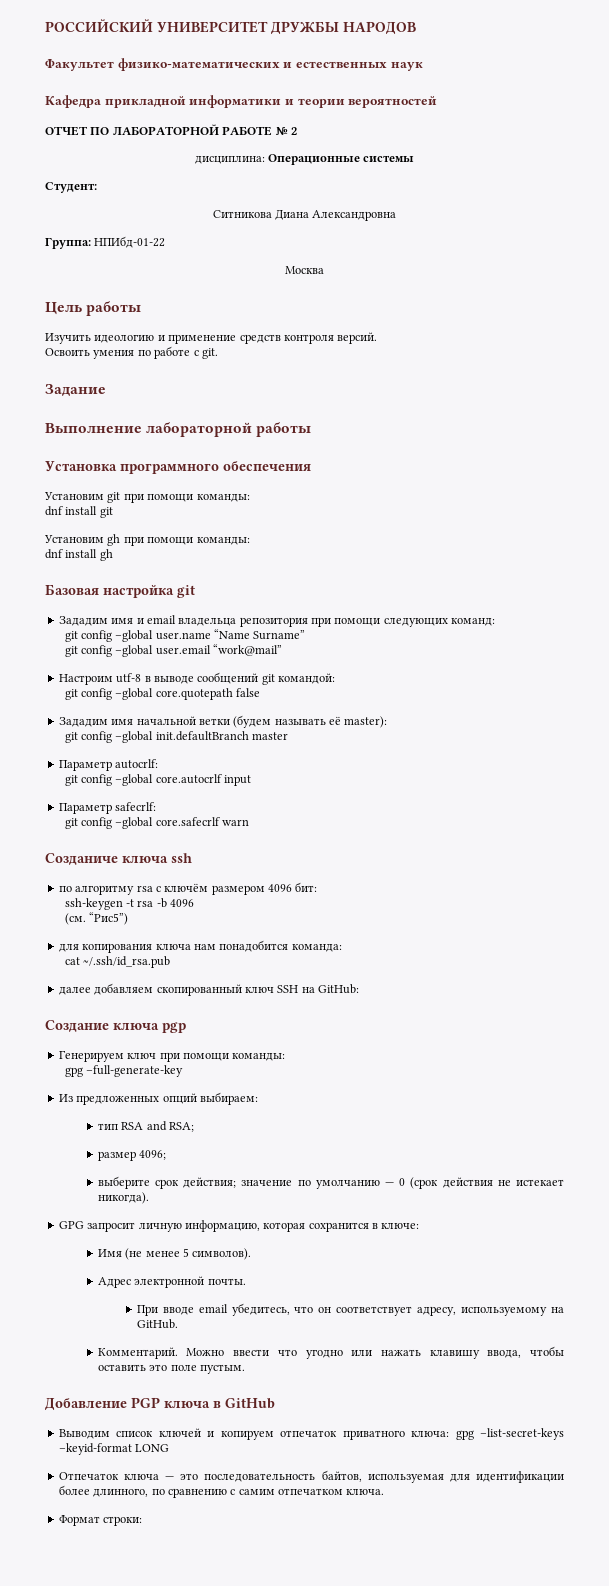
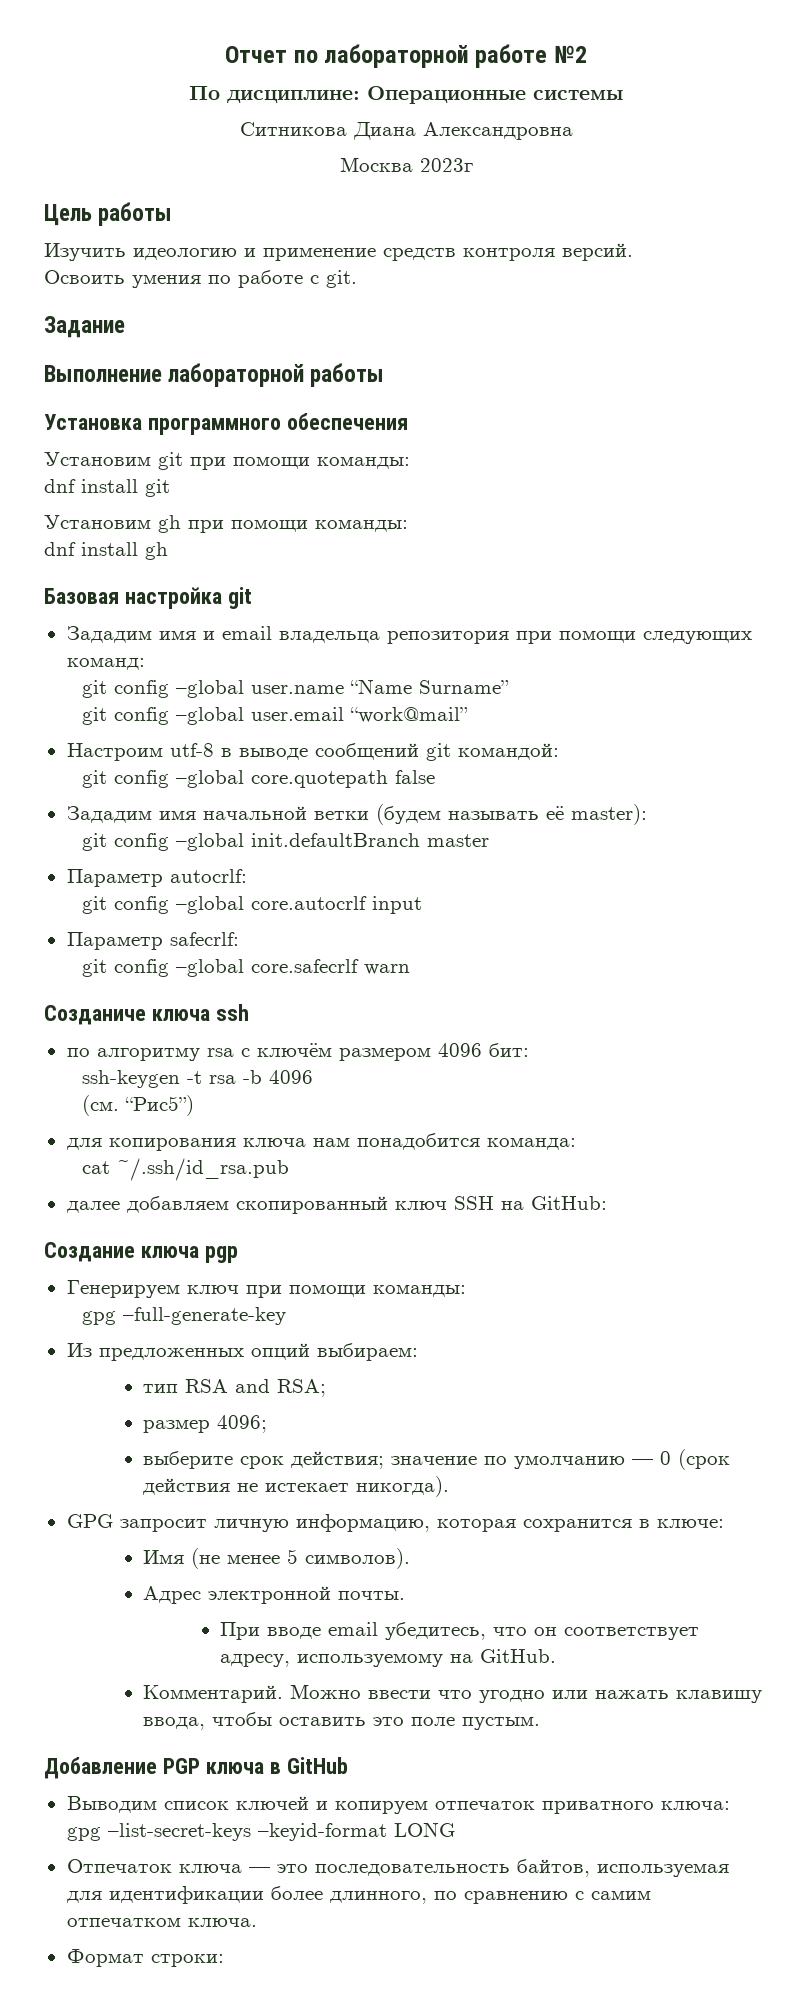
- РОССИЙСКИЙ УНИВЕРСИТЕТ ДРУЖБЫ НАРОДОВ
- Факультет физико-математических и естественных наук
- Кафедра прикладной информатики и теории вероятностей
- ОТЧЕТ ПО ЛАБОРАТОРНОЙ РАБОТЕ № 2
- дисциплина: Операционные системы
+ Отчет по лабораторной работе №2
+ По дисциплине: Операционные системы
- Студент:
- Группа: НПИбд-01-22
- Москва
+ Москва 2023г

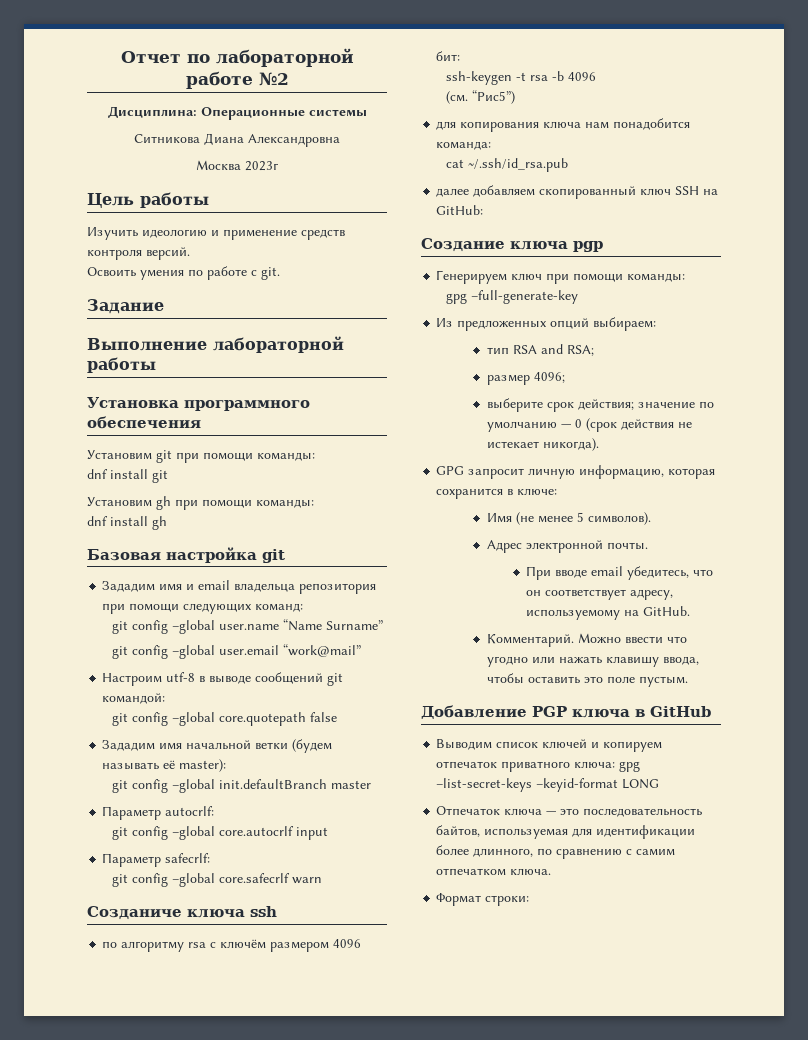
- По дисциплине: Операционные системы
+ Дисциплина: Операционные системы

